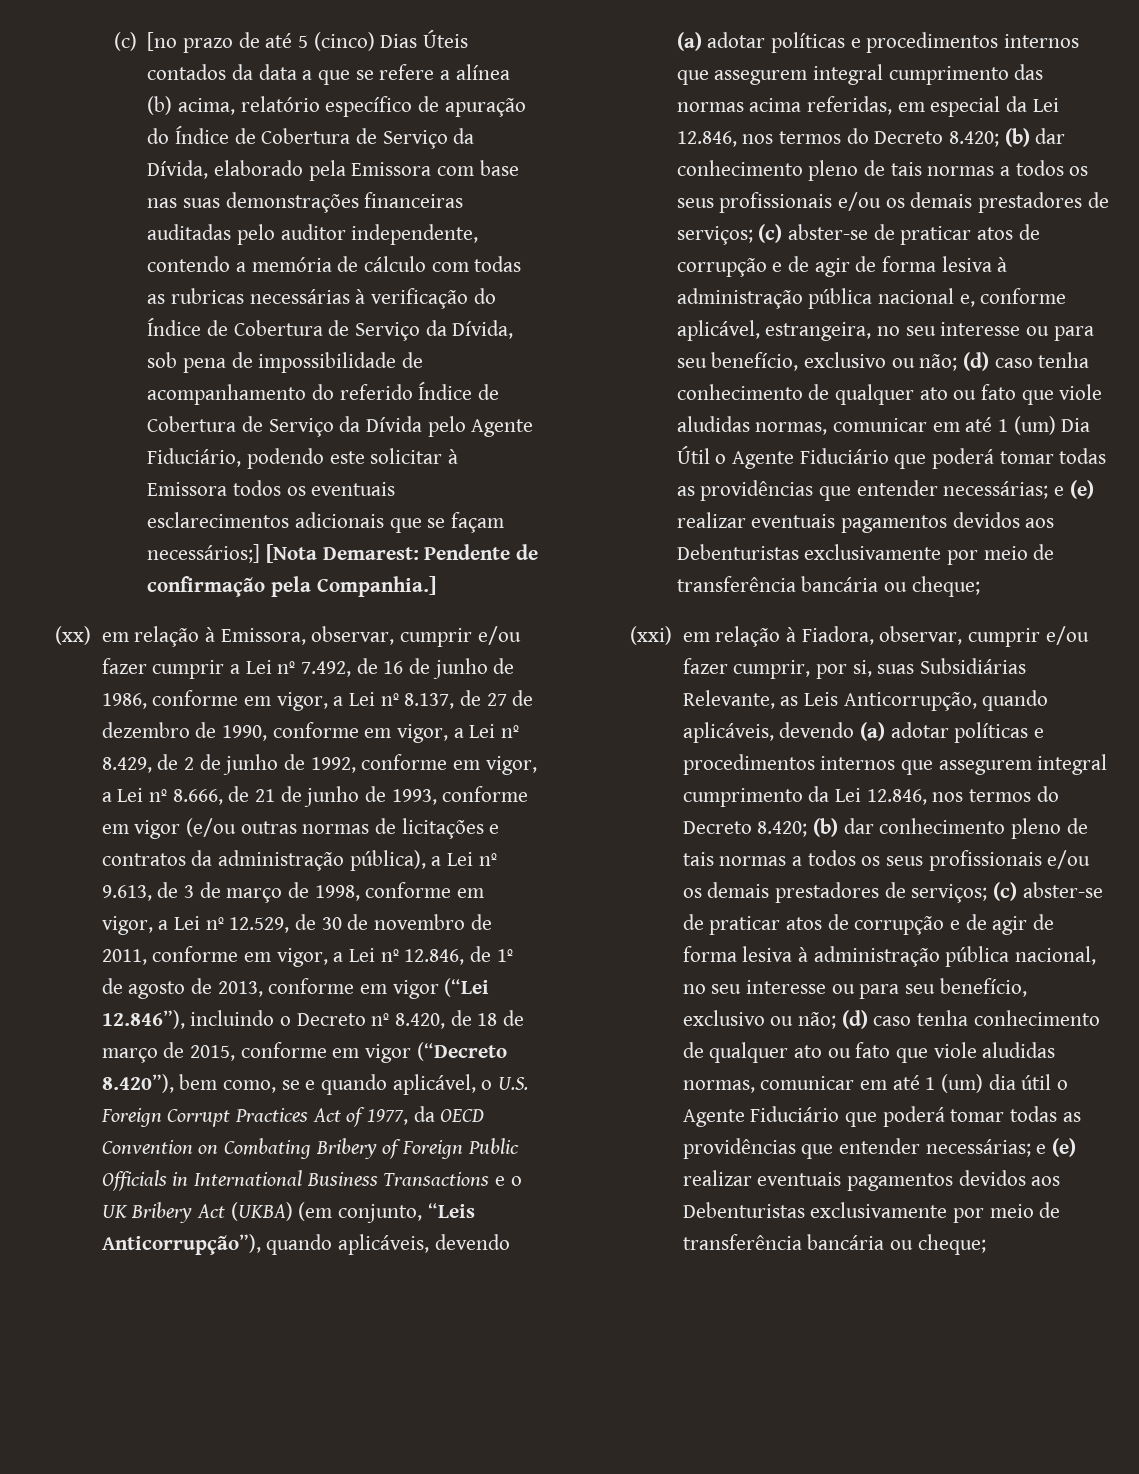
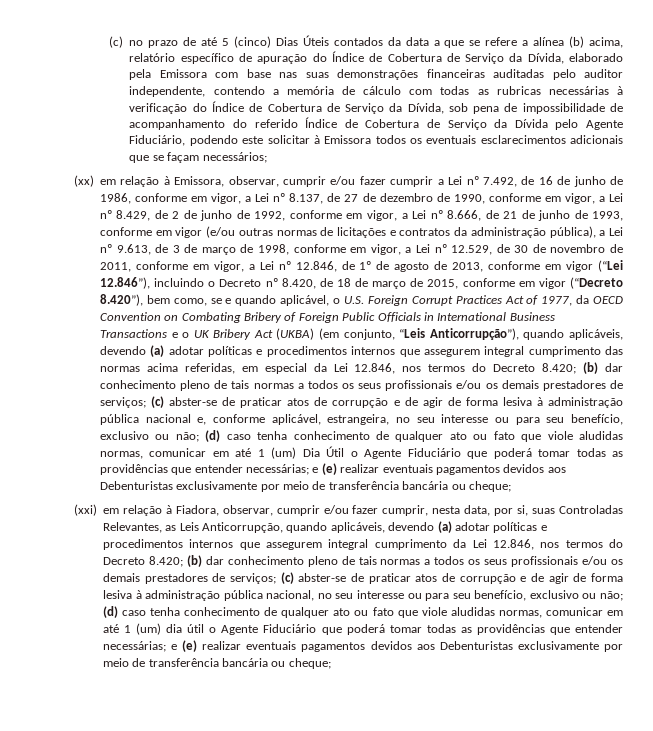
- (c) [no prazo de até 5 (cinco) Dias Úteis contados da data a que se refere a alínea (b) acima, relatório específico de apuração do Índice de Cobertura de Serviço da Dívida, elaborado pela Emissora com base nas suas demonstrações financeiras auditadas pelo auditor independente, contendo a memória de cálculo com todas as rubricas necessárias à verificação do Índice de Cobertura de Serviço da Dívida, sob pena de impossibilidade de acompanhamento do referido Índice de Cobertura de Serviço da Dívida pelo Agente Fiduciário, podendo este solicitar à Emissora todos os eventuais esclarecimentos adicionais que se façam necessários;] [Nota Demarest: Pendente de confirmação pela Companhia.]
+ (c) no prazo de até 5 (cinco) Dias Úteis contados da data a que se refere a alínea (b) acima, relatório específico de apuração do Índice de Cobertura de Serviço da Dívida, elaborado pela Emissora com base nas suas demonstrações financeiras auditadas pelo auditor independente, contendo a memória de cálculo com todas as rubricas necessárias à verificação do Índice de Cobertura de Serviço da Dívida, sob pena de impossibilidade de acompanhamento do referido Índice de Cobertura de Serviço da Dívida pelo Agente Fiduciário, podendo este solicitar à Emissora todos os eventuais esclarecimentos adicionais que se façam necessários;
- (xxi) em relação à Fiadora, observar, cumprir e/ou fazer cumprir, por si, suas Subsidiárias Relevante, as Leis Anticorrupção, quando aplicáveis, devendo (a) adotar políticas e procedimentos internos que assegurem integral cumprimento da Lei 12.846, nos termos do Decreto 8.420;
+ (xxi) em relação à Fiadora, observar, cumprir e/ou fazer cumprir, nesta data, por si, suas Controladas Relevantes, as Leis Anticorrupção, quando aplicáveis, devendo (a) adotar políticas e procedimentos internos que assegurem integral cumprimento da Lei 12.846, nos termos do Decreto 8.420;

